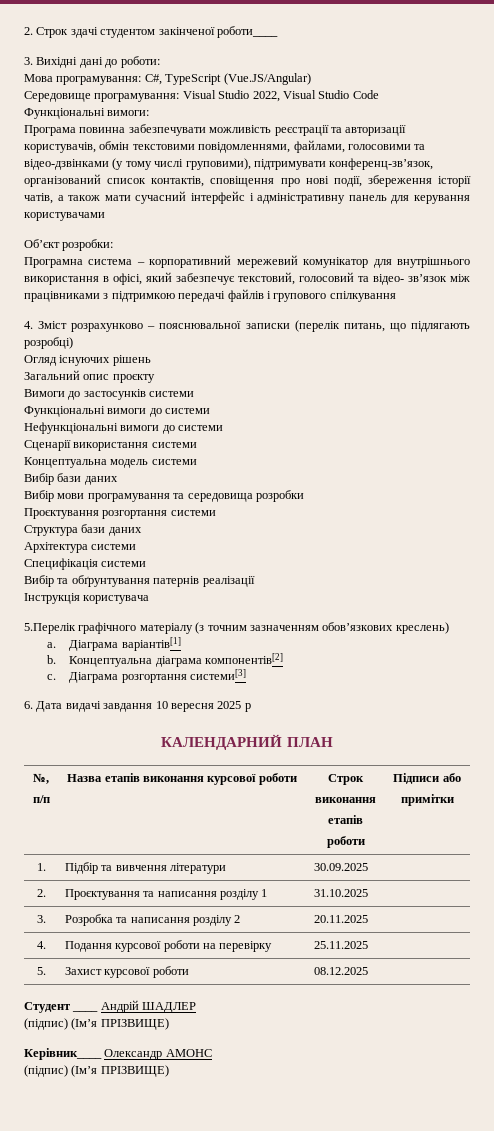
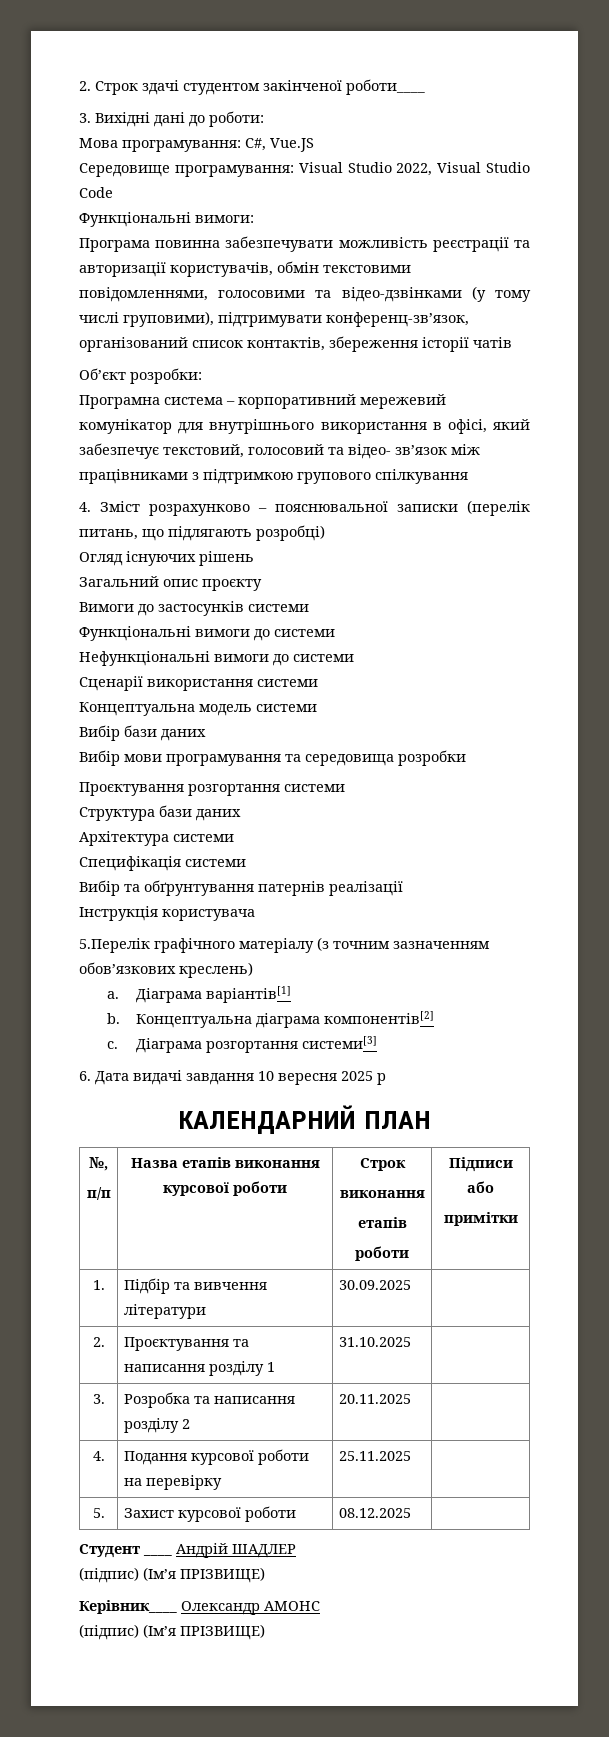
- Мова програмування: C#, TypeScript (Vue.JS/Angular)
+ Мова програмування: C#, Vue.JS
- Програма повинна забезпечувати можливість реєстрації та авторизації користувачів, обмін текстовими повідомленнями, файлами, голосовими та відео-дзвінками (у тому числі груповими), підтримувати конференц-зв’язок, організований список контактів, сповіщення про нові події, збереження історії чатів, а також мати сучасний інтерфейс і адміністративну панель для керування користувачами
+ Програма повинна забезпечувати можливість реєстрації та авторизації користувачів, обмін текстовими повідомленнями, голосовими та відео-дзвінками (у тому числі груповими), підтримувати конференц-зв’язок, організований список контактів, збереження історії чатів
- Програмна система – корпоративний мережевий комунікатор для внутрішнього використання в офісі, який забезпечує текстовий, голосовий та відео- зв’язок між працівниками з підтримкою передачі файлів і групового спілкування
+ Програмна система – корпоративний мережевий комунікатор для внутрішнього використання в офісі, який забезпечує текстовий, голосовий та відео- зв’язок між працівниками з підтримкою групового спілкування

